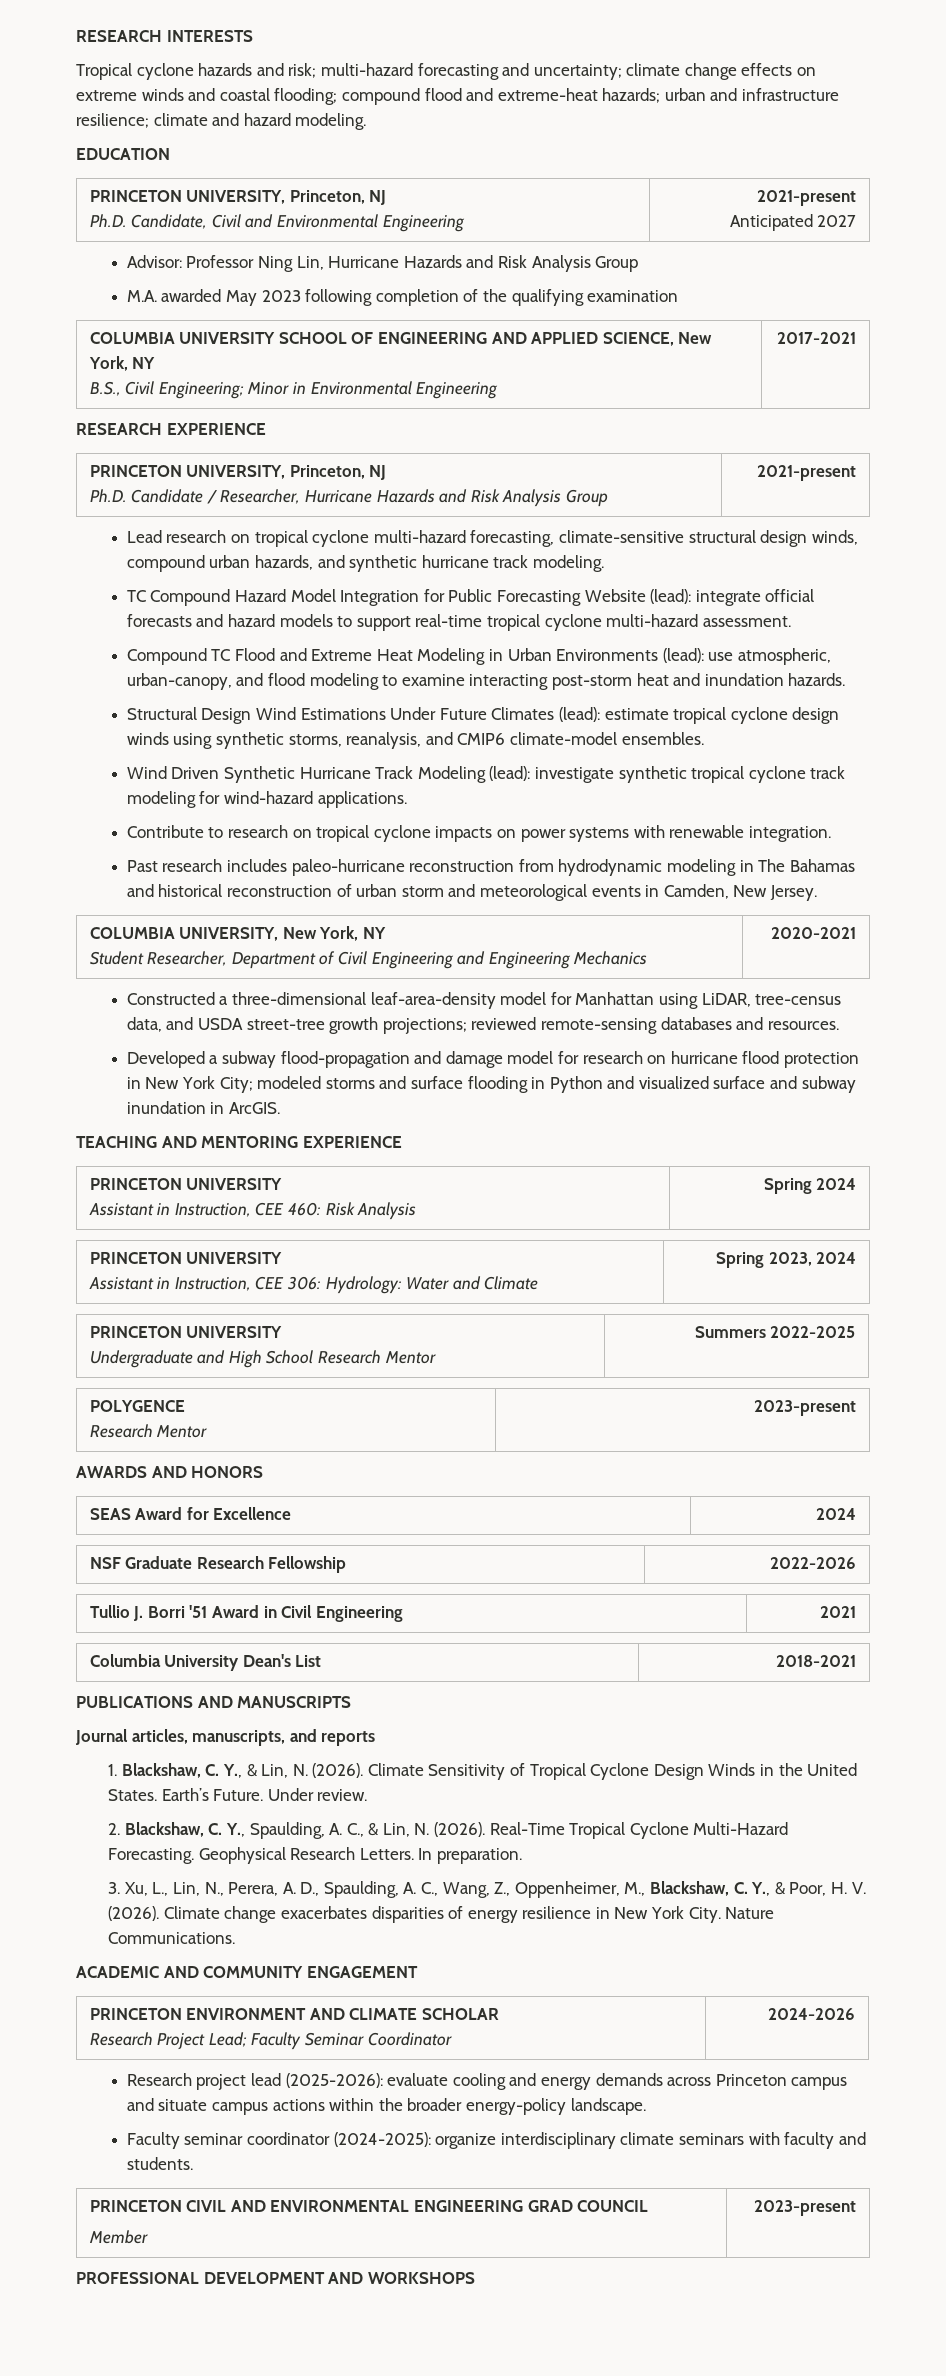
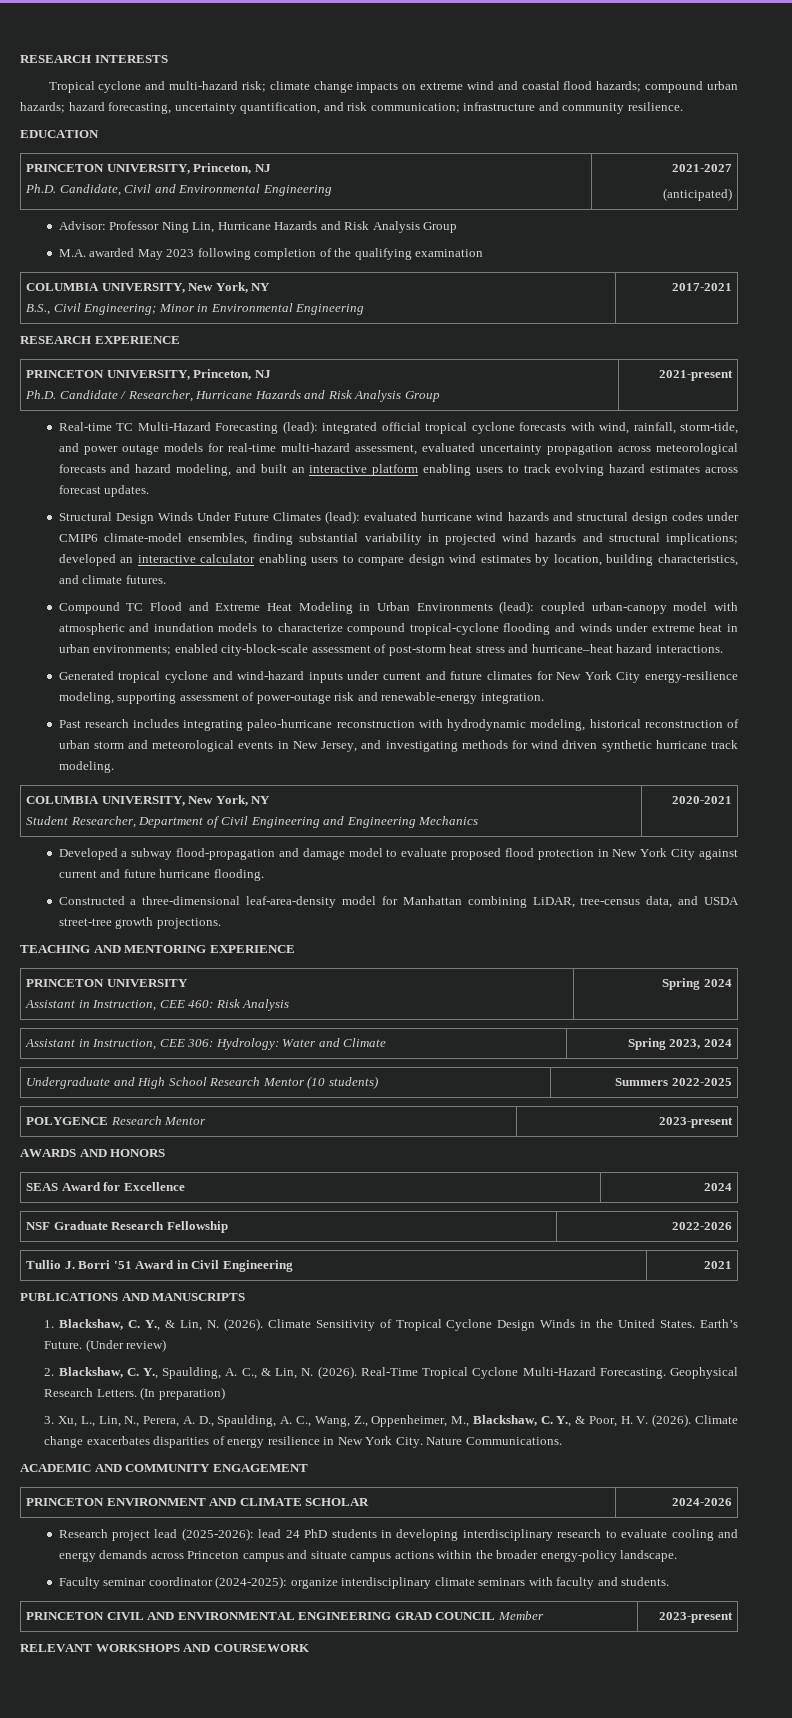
- Tropical cyclone hazards and risk; multi-hazard forecasting and uncertainty; climate change effects on extreme winds and coastal flooding; compound flood and extreme-heat hazards; urban and infrastructure resilience; climate and hazard modeling.
+ Tropical cyclone and multi-hazard risk; climate change impacts on extreme wind and coastal flood hazards; compound urban hazards; hazard forecasting, uncertainty quantification, and risk communication; infrastructure and community resilience.
  EDUCATION
  PRINCETON UNIVERSITY, Princeton, NJ
- Ph.D. Candidate, Civil and Environmental Engineering | 2021-present
- Anticipated 2027
+ Ph.D. Candidate, Civil and Environmental Engineering | 2021-2027
+ (anticipated)
  M.A. awarded May 2023 following completion of the qualifying examination
- COLUMBIA UNIVERSITY SCHOOL OF ENGINEERING AND APPLIED SCIENCE, New York, NY
+ COLUMBIA UNIVERSITY, New York, NY
- Lead research on tropical cyclone multi-hazard forecasting, climate-sensitive structural design winds, compound urban hazards, and synthetic hurricane track modeling.
- TC Compound Hazard Model Integration for Public Forecasting Website (lead): integrate official forecasts and hazard models to support real-time tropical cyclone multi-hazard assessment.
+ Real-time TC Multi-Hazard Forecasting (lead): integrated official tropical cyclone forecasts with wind, rainfall, storm-tide, and power outage models for real-time multi-hazard assessment, evaluated uncertainty propagation across meteorological forecasts and hazard modeling, and built an interactive platform enabling users to track evolving hazard estimates across forecast updates.
+ Structural Design Winds Under Future Climates (lead): evaluated hurricane wind hazards and structural design codes under CMIP6 climate-model ensembles, finding substantial variability in projected wind hazards and structural implications; developed an interactive calculator enabling users to compare design wind estimates by location, building characteristics, and climate futures.
- Compound TC Flood and Extreme Heat Modeling in Urban Environments (lead): use atmospheric, urban-canopy, and flood modeling to examine interacting post-storm heat and inundation hazards.
- Structural Design Wind Estimations Under Future Climates (lead): estimate tropical cyclone design winds using synthetic storms, reanalysis, and CMIP6 climate-model ensembles.
- Wind Driven Synthetic Hurricane Track Modeling (lead): investigate synthetic tropical cyclone track modeling for wind-hazard applications.
- Contribute to research on tropical cyclone impacts on power systems with renewable integration.
+ Compound TC Flood and Extreme Heat Modeling in Urban Environments (lead): coupled urban-canopy model with atmospheric and inundation models to characterize compound tropical-cyclone flooding and winds under extreme heat in urban environments; enabled city-block-scale assessment of post-storm heat stress and hurricane–heat hazard interactions.
+ Generated tropical cyclone and wind-hazard inputs under current and future climates for New York City energy-resilience modeling, supporting assessment of power-outage risk and renewable-energy integration.
- Past research includes paleo-hurricane reconstruction from hydrodynamic modeling in The Bahamas and historical reconstruction of urban storm and meteorological events in Camden, New Jersey.
+ Past research includes integrating paleo-hurricane reconstruction with hydrodynamic modeling, historical reconstruction of urban storm and meteorological events in New Jersey, and investigating methods for wind driven synthetic hurricane track modeling.
+ Developed a subway flood-propagation and damage model to evaluate proposed flood protection in New York City against current and future hurricane flooding.
- Constructed a three-dimensional leaf-area-density model for Manhattan using LiDAR, tree-census data, and USDA street-tree growth projections; reviewed remote-sensing databases and resources.
- Developed a subway flood-propagation and damage model for research on hurricane flood protection in New York City; modeled storms and surface flooding in Python and visualized surface and subway inundation in ArcGIS.
+ Constructed a three-dimensional leaf-area-density model for Manhattan combining LiDAR, tree-census data, and USDA street-tree growth projections.
  TEACHING AND MENTORING EXPERIENCE
  PRINCETON UNIVERSITY
  Assistant in Instruction, CEE 460: Risk Analysis | Spring 2024
- PRINCETON UNIVERSITY
  Assistant in Instruction, CEE 306: Hydrology: Water and Climate | Spring 2023, 2024
- PRINCETON UNIVERSITY
- Undergraduate and High School Research Mentor | Summers 2022-2025
+ Undergraduate and High School Research Mentor (10 students) | Summers 2022-2025
- POLYGENCE
- Research Mentor | 2023-present
+ POLYGENCE Research Mentor | 2023-present
- Columbia University Dean's List | 2018-2021
  PUBLICATIONS AND MANUSCRIPTS
- Journal articles, manuscripts, and reports
- Under review.
+ (Under review)
- In preparation.
+ (In preparation)
- PRINCETON ENVIRONMENT AND CLIMATE SCHOLAR
- Research Project Lead; Faculty Seminar Coordinator | 2024-2026
+ PRINCETON ENVIRONMENT AND CLIMATE SCHOLAR | 2024-2026
- Research project lead (2025-2026): evaluate cooling and energy demands across Princeton campus and situate campus actions within the broader energy-policy landscape.
+ Research project lead (2025-2026): lead 24 PhD students in developing interdisciplinary research to evaluate cooling and energy demands across Princeton campus and situate campus actions within the broader energy-policy landscape.
- PRINCETON CIVIL AND ENVIRONMENTAL ENGINEERING GRAD COUNCIL
- Member | 2023-present
+ PRINCETON CIVIL AND ENVIRONMENTAL ENGINEERING GRAD COUNCIL Member | 2023-present
- PROFESSIONAL DEVELOPMENT AND WORKSHOPS
+ RELEVANT WORKSHOPS AND COURSEWORK

